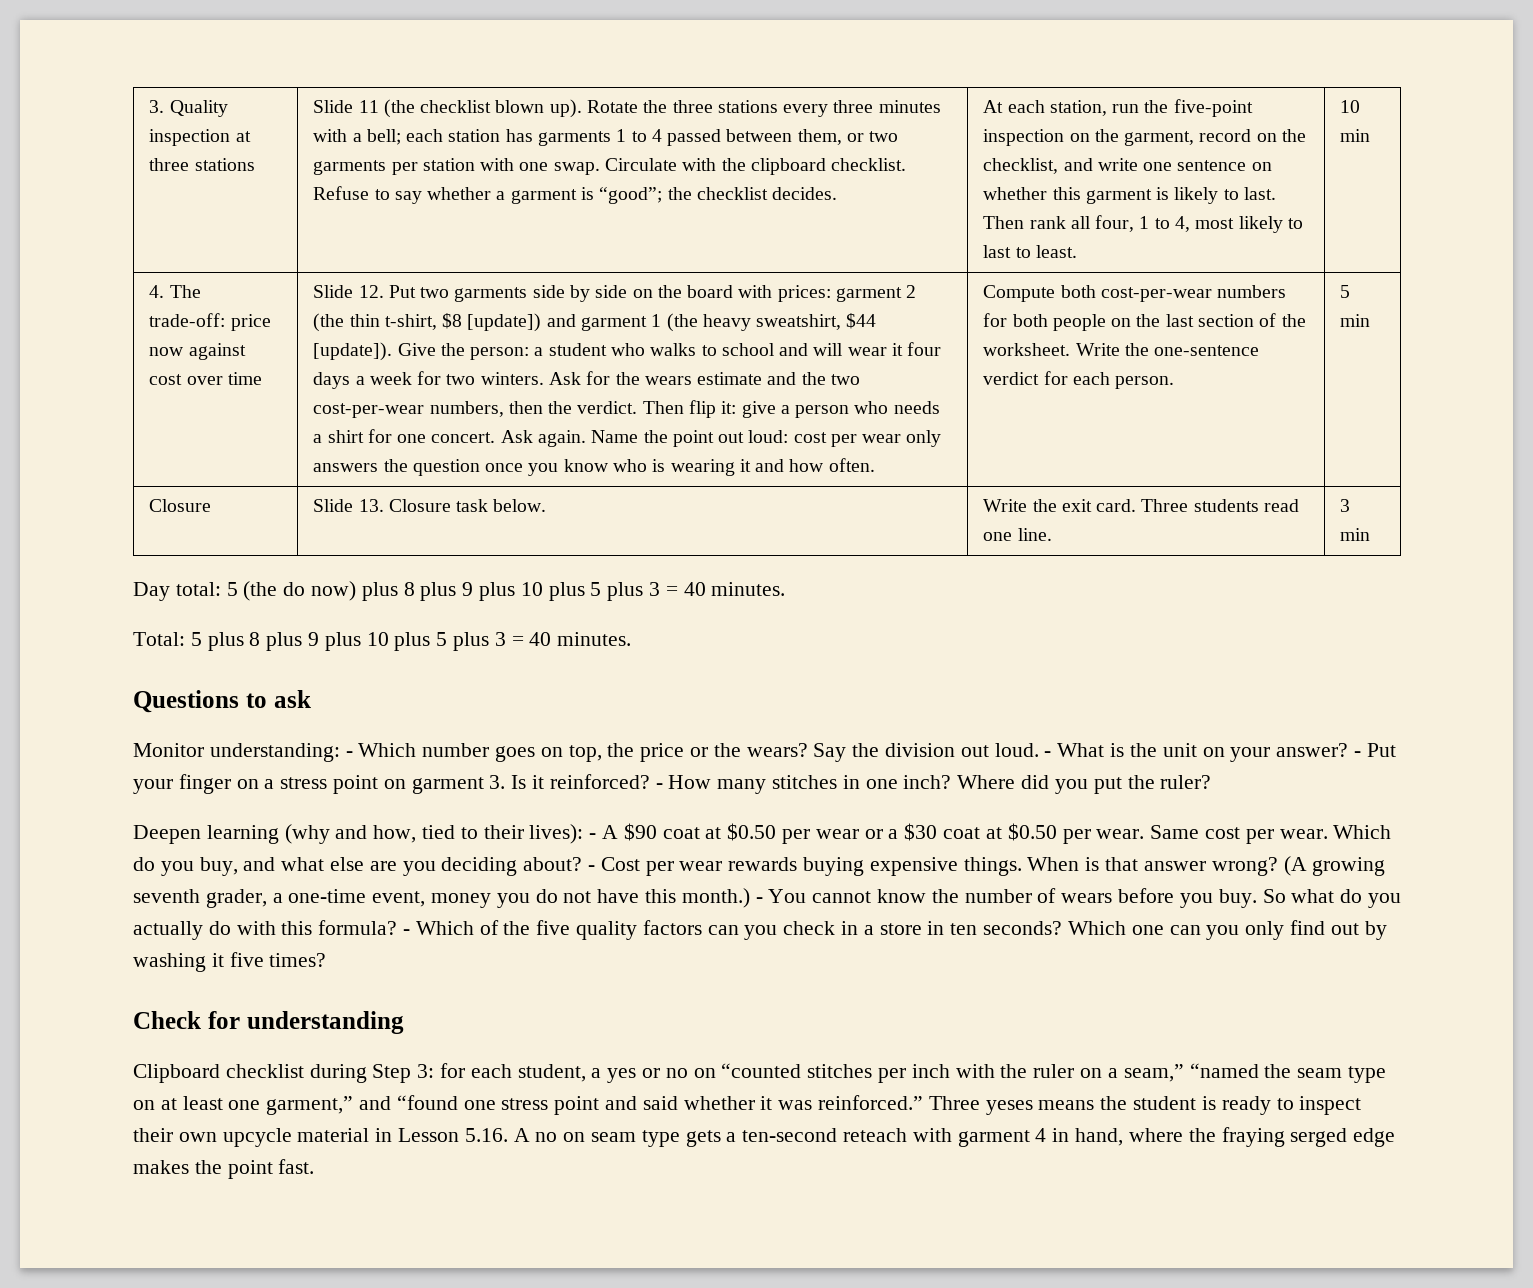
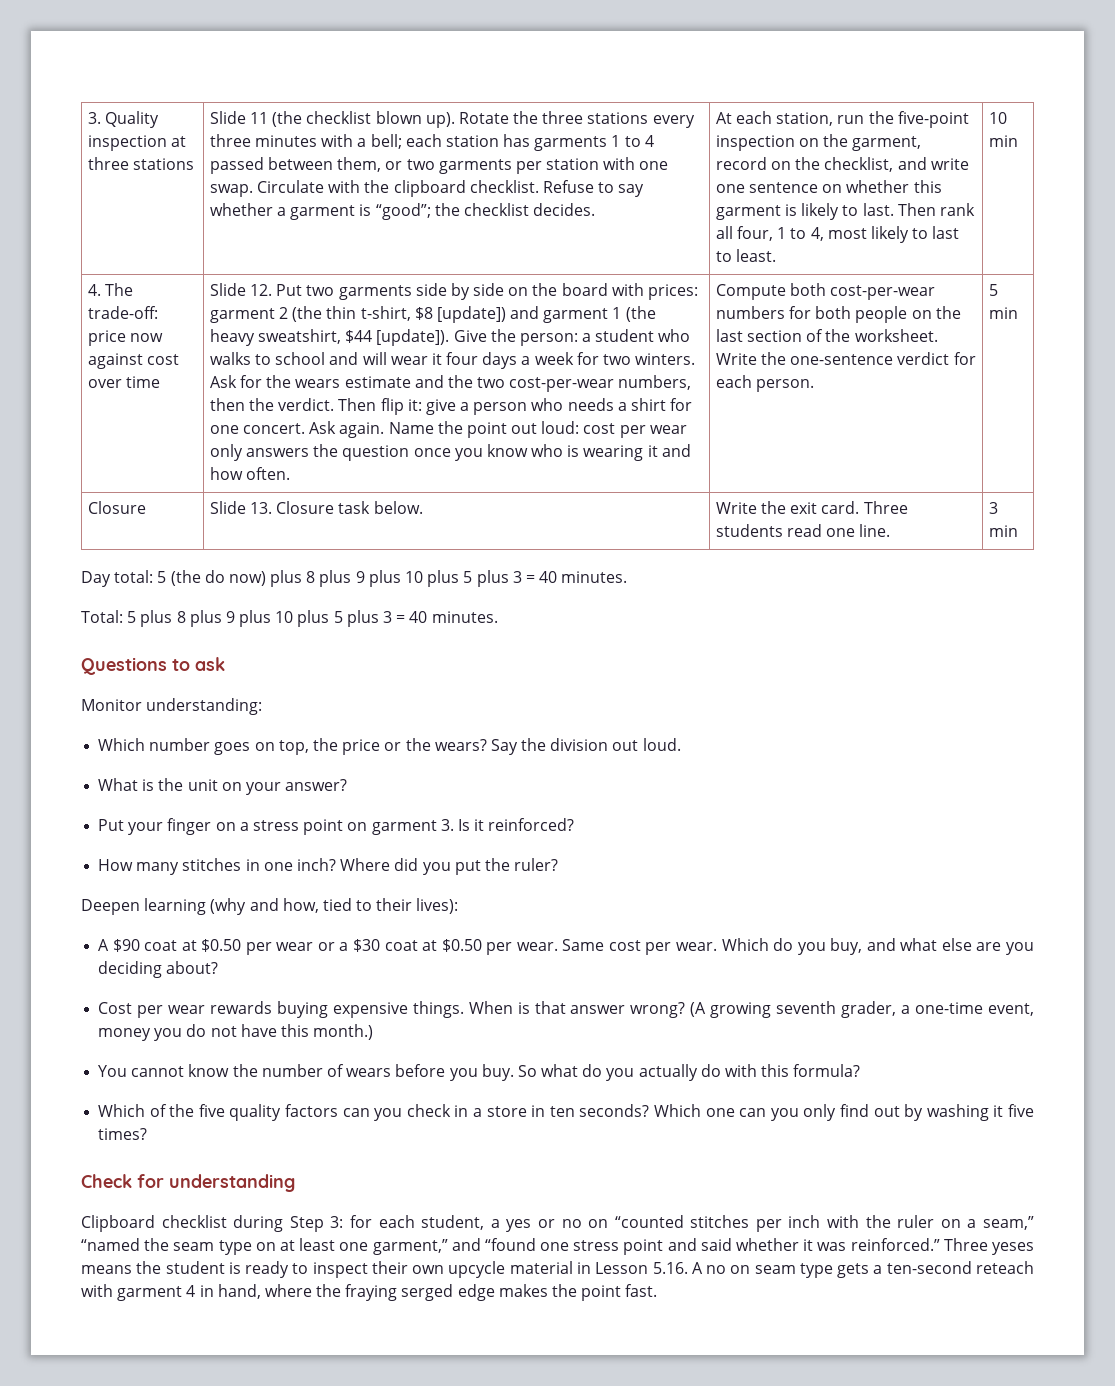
- Monitor understanding: - Which number goes on top, the price or the wears?
+ Monitor understanding:
+ Which number goes on top, the price or the wears?
- Say the division out loud. - What is the unit on your answer? - Put your finger on a stress point on garment 3. Is it reinforced? - How many stitches in one inch?
+ Say the division out loud.
+ What is the unit on your answer?
+ Put your finger on a stress point on garment 3. Is it reinforced?
+ How many stitches in one inch?
- Deepen learning (why and how, tied to their lives): - A $90 coat at $0.50 per wear or a $30 coat at $0.50 per wear.
+ Deepen learning (why and how, tied to their lives):
+ A $90 coat at $0.50 per wear or a $30 coat at $0.50 per wear.
- Which do you buy, and what else are you deciding about? - Cost per wear rewards buying expensive things.
+ Which do you buy, and what else are you deciding about?
+ Cost per wear rewards buying expensive things.
- (A growing seventh grader, a one-time event, money you do not have this month.) - You cannot know the number of wears before you buy.
+ (A growing seventh grader, a one-time event, money you do not have this month.)
+ You cannot know the number of wears before you buy.
- So what do you actually do with this formula? - Which of the five quality factors can you check in a store in ten seconds?
+ So what do you actually do with this formula?
+ Which of the five quality factors can you check in a store in ten seconds?

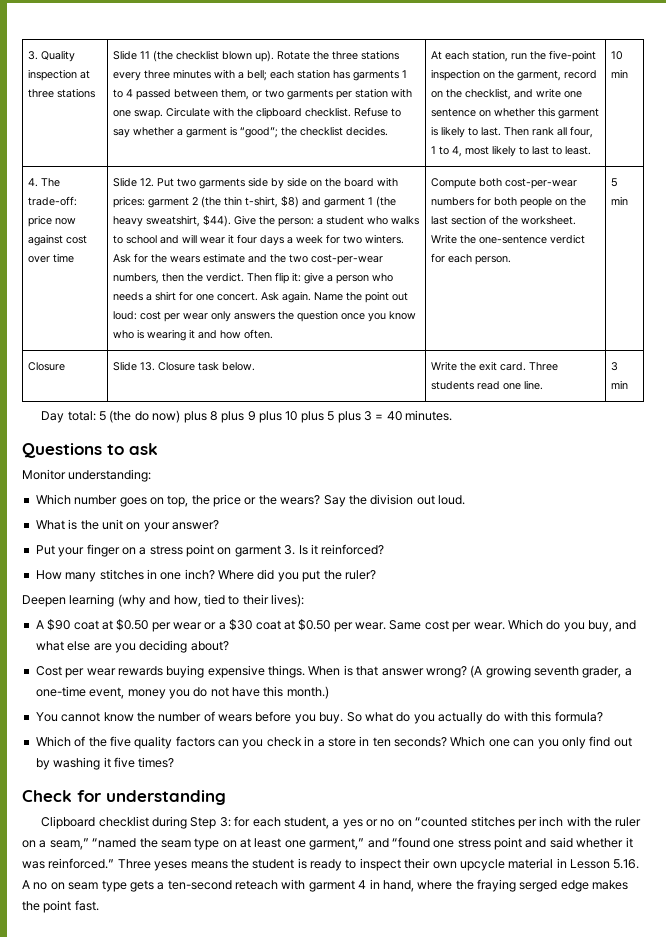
- Slide 12. Put two garments side by side on the board with prices: garment 2 (the thin t-shirt, $8 [update]) and garment 1 (the heavy sweatshirt, $44 [update]).
+ Slide 12. Put two garments side by side on the board with prices: garment 2 (the thin t-shirt, $8) and garment 1 (the heavy sweatshirt, $44).
- Total: 5 plus 8 plus 9 plus 10 plus 5 plus 3 = 40 minutes.

